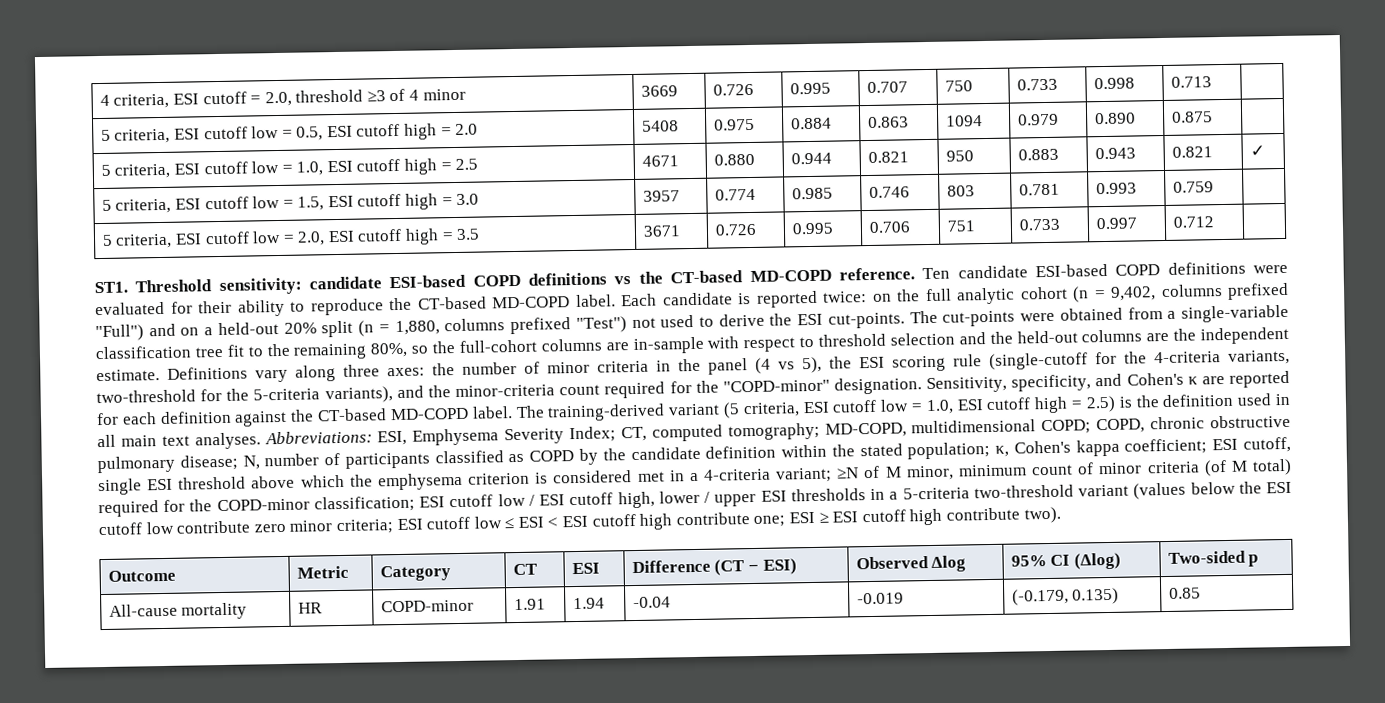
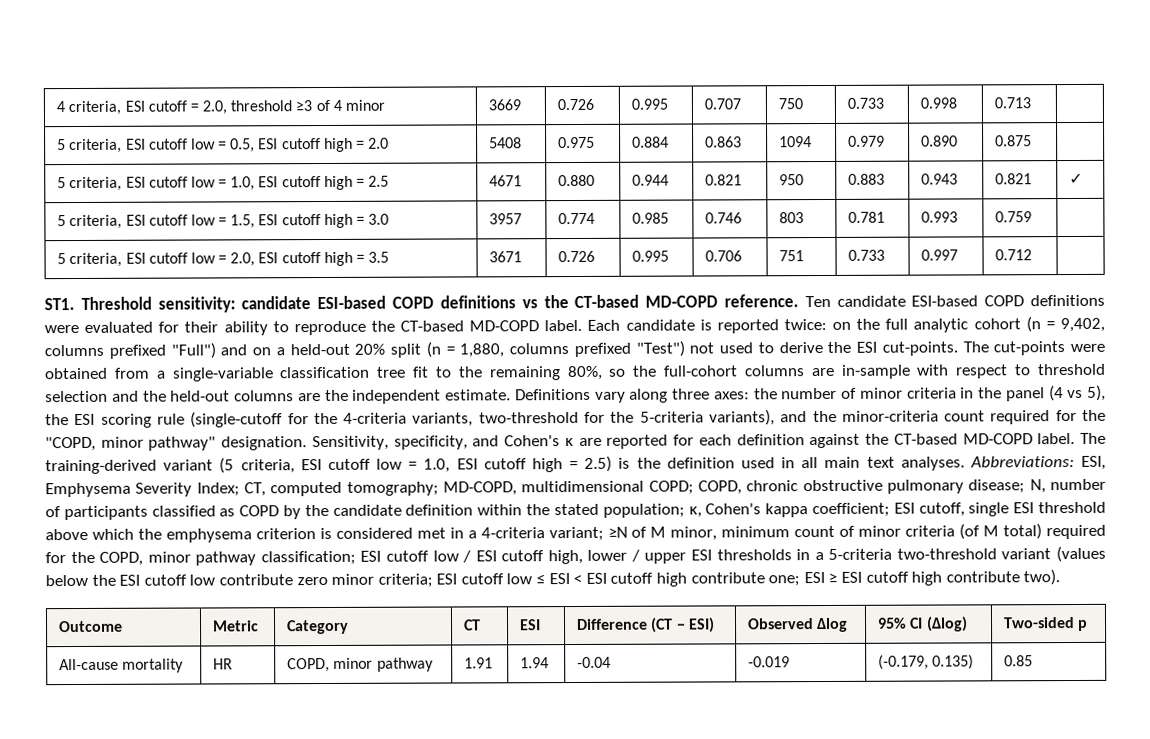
- Definitions vary along three axes: the number of minor criteria in the panel (4 vs 5), the ESI scoring rule (single-cutoff for the 4-criteria variants, two-threshold for the 5-criteria variants), and the minor-criteria count required for the "COPD-minor" designation.
+ Definitions vary along three axes: the number of minor criteria in the panel (4 vs 5), the ESI scoring rule (single-cutoff for the 4-criteria variants, two-threshold for the 5-criteria variants), and the minor-criteria count required for the "COPD, minor pathway" designation.
- ≥N of M minor, minimum count of minor criteria (of M total) required for the COPD-minor classification;
+ ≥N of M minor, minimum count of minor criteria (of M total) required for the COPD, minor pathway classification;
- All-cause mortality | HR | COPD-minor | 1.91 | 1.94 | -0.04 | -0.019 | (-0.179, 0.135) | 0.85
+ All-cause mortality | HR | COPD, minor pathway | 1.91 | 1.94 | -0.04 | -0.019 | (-0.179, 0.135) | 0.85

